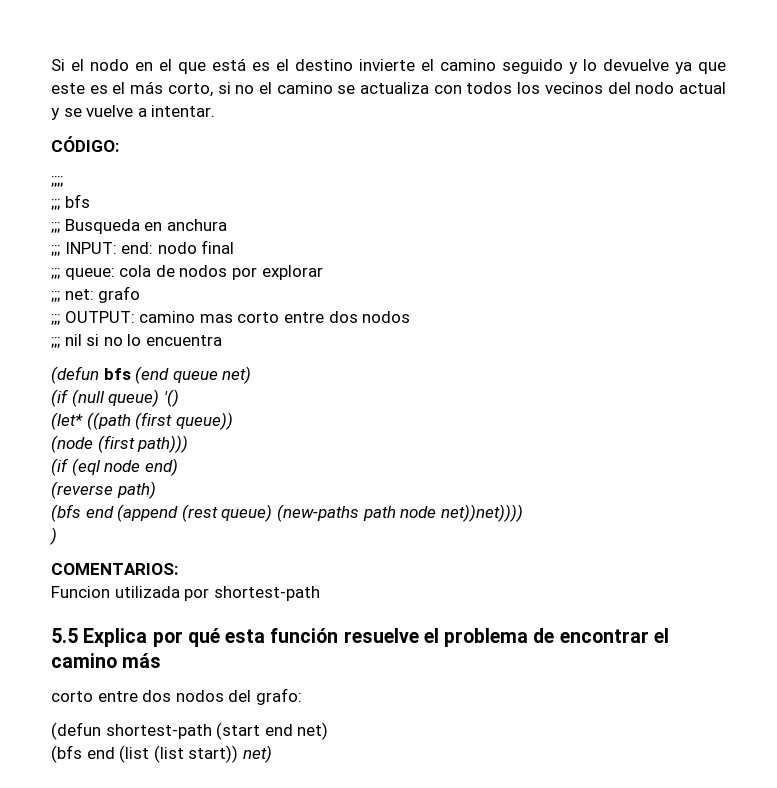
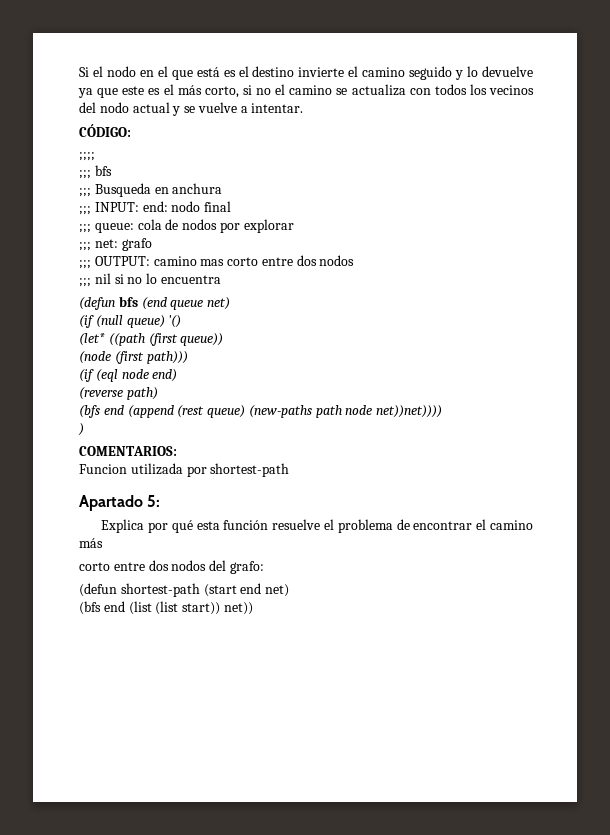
- 5.5 Explica por qué esta función resuelve el problema de encontrar el camino más
+ Apartado 5:
+ Explica por qué esta función resuelve el problema de encontrar el camino más
- (bfs end (list (list start)) net)
+ (bfs end (list (list start)) net))

